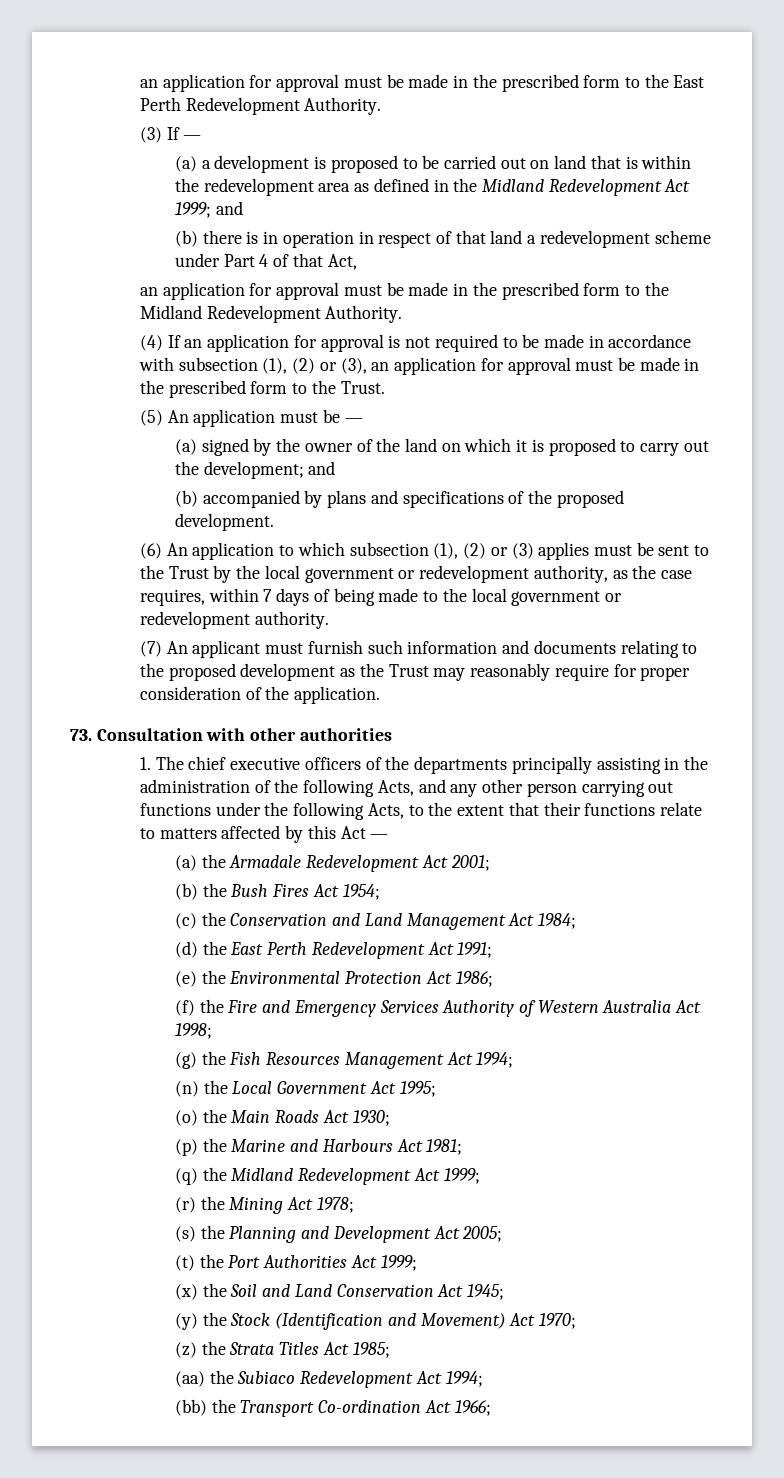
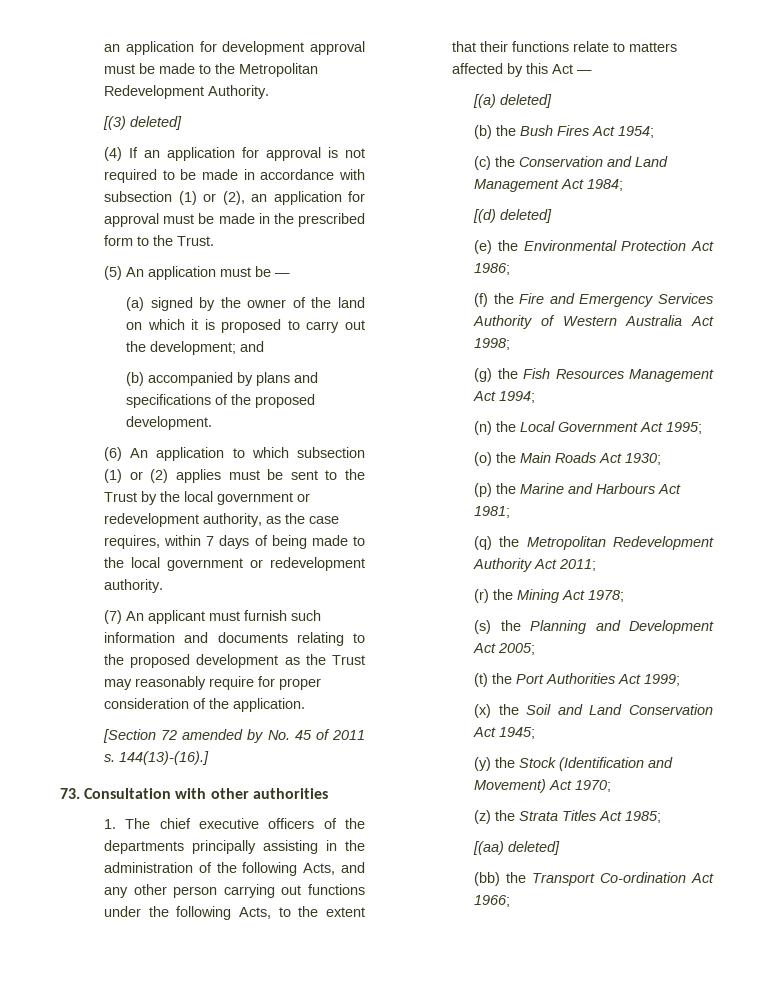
- an application for approval must be made in the prescribed form to the East Perth Redevelopment Authority.
- (3) If —
- (a) a development is proposed to be carried out on land that is within the redevelopment area as defined in the Midland Redevelopment Act 1999; and
- (b) there is in operation in respect of that land a redevelopment scheme under Part 4 of that Act,
- an application for approval must be made in the prescribed form to the Midland Redevelopment Authority.
+ an application for development approval must be made to the Metropolitan Redevelopment Authority.
+ [(3) deleted]
- (4) If an application for approval is not required to be made in accordance with subsection (1), (2) or (3), an application for approval must be made in the prescribed form to the Trust.
+ (4) If an application for approval is not required to be made in accordance with subsection (1) or (2), an application for approval must be made in the prescribed form to the Trust.
- (6) An application to which subsection (1), (2) or (3) applies must be sent to the Trust by the local government or redevelopment authority, as the case requires, within 7 days of being made to the local government or redevelopment authority.
+ (6) An application to which subsection (1) or (2) applies must be sent to the Trust by the local government or redevelopment authority, as the case requires, within 7 days of being made to the local government or redevelopment authority.
+ [Section 72 amended by No. 45 of 2011 s. 144(13)-(16).]
- (a) the Armadale Redevelopment Act 2001;
+ [(a) deleted]
- (d) the East Perth Redevelopment Act 1991;
+ [(d) deleted]
- (q) the Midland Redevelopment Act 1999;
+ (q) the Metropolitan Redevelopment Authority Act 2011;
- (aa) the Subiaco Redevelopment Act 1994;
+ [(aa) deleted]

